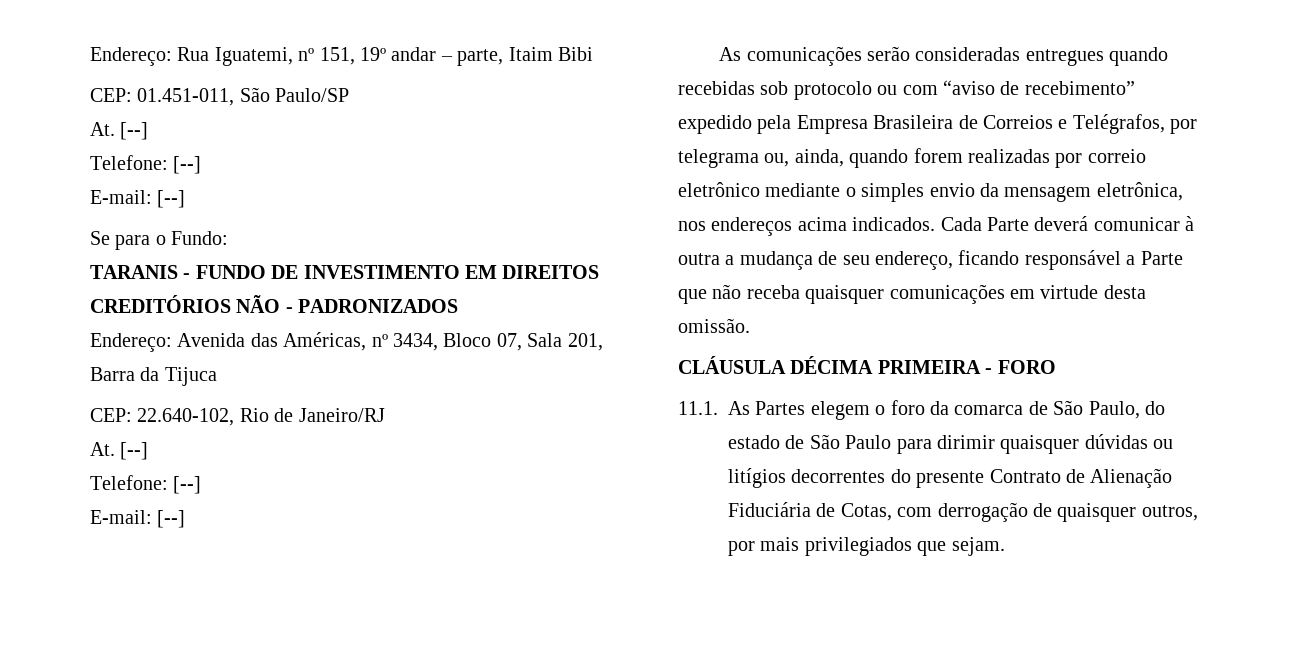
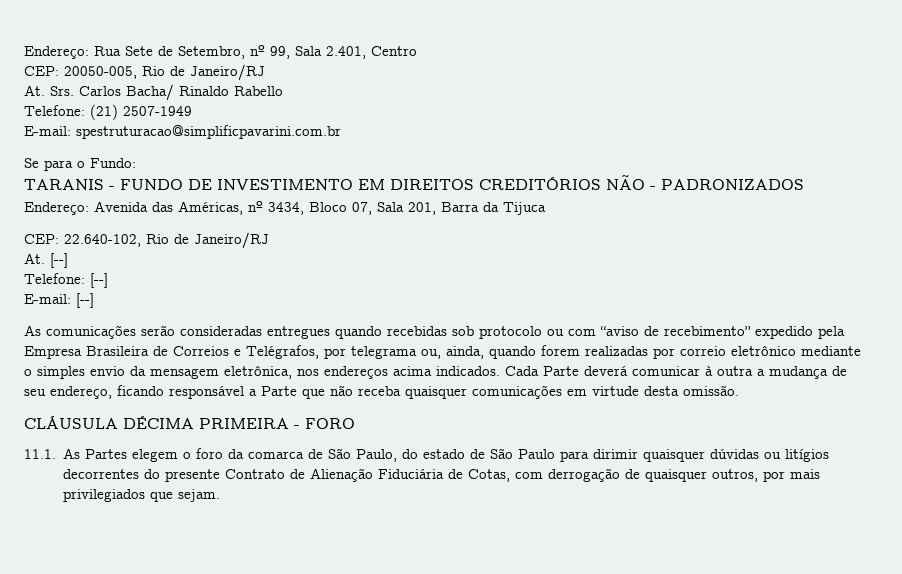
- Endereço: Rua Iguatemi, nº 151, 19º andar – parte, Itaim Bibi
- CEP: 01.451-011, São Paulo/SP
- At. [--]
- Telefone: [--]
- E-mail: [--]
+ Endereço: Rua Sete de Setembro, nº 99, Sala 2.401, Centro
+ CEP: 20050-005, Rio de Janeiro/RJ
+ At. Srs. Carlos Bacha/ Rinaldo Rabello
+ Telefone: (21) 2507-1949
+ E-mail: spestruturacao@simplificpavarini.com.br

